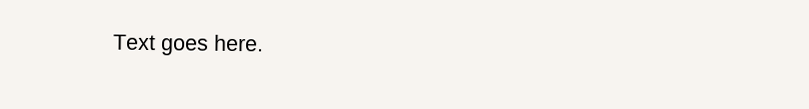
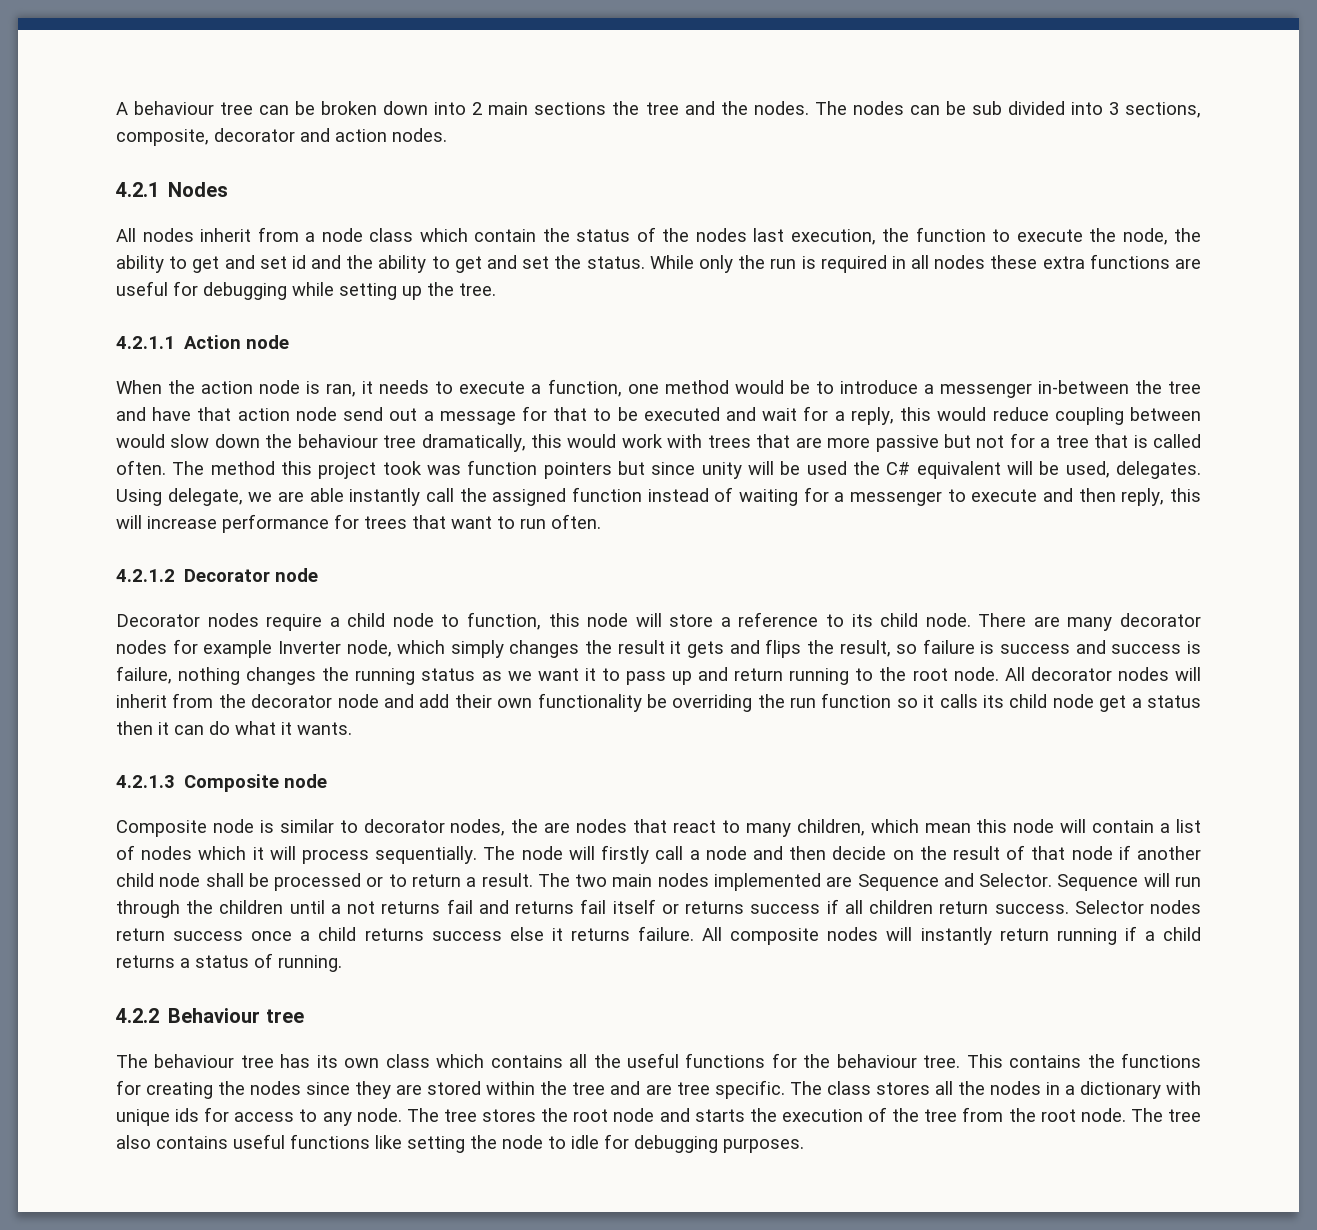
- Text goes here.
+ A behaviour tree can be broken down into 2 main sections the tree and the nodes. The nodes can be sub divided into 3 sections, composite, decorator and action nodes.
+ 4.2.1 Nodes
+ All nodes inherit from a node class which contain the status of the nodes last execution, the function to execute the node, the ability to get and set id and the ability to get and set the status. While only the run is required in all nodes these extra functions are useful for debugging while setting up the tree.
+ 4.2.1.1 Action node
+ When the action node is ran, it needs to execute a function, one method would be to introduce a messenger in-between the tree and have that action node send out a message for that to be executed and wait for a reply, this would reduce coupling between would slow down the behaviour tree dramatically, this would work with trees that are more passive but not for a tree that is called often. The method this project took was function pointers but since unity will be used the C# equivalent will be used, delegates. Using delegate, we are able instantly call the assigned function instead of waiting for a messenger to execute and then reply, this will increase performance for trees that want to run often.
+ 4.2.1.2 Decorator node
+ Decorator nodes require a child node to function, this node will store a reference to its child node. There are many decorator nodes for example Inverter node, which simply changes the result it gets and flips the result, so failure is success and success is failure, nothing changes the running status as we want it to pass up and return running to the root node. All decorator nodes will inherit from the decorator node and add their own functionality be overriding the run function so it calls its child node get a status then it can do what it wants.
+ 4.2.1.3 Composite node
+ Composite node is similar to decorator nodes, the are nodes that react to many children, which mean this node will contain a list of nodes which it will process sequentially. The node will firstly call a node and then decide on the result of that node if another child node shall be processed or to return a result. The two main nodes implemented are Sequence and Selector. Sequence will run through the children until a not returns fail and returns fail itself or returns success if all children return success. Selector nodes return success once a child returns success else it returns failure. All composite nodes will instantly return running if a child returns a status of running.
+ 4.2.2 Behaviour tree
+ The behaviour tree has its own class which contains all the useful functions for the behaviour tree. This contains the functions for creating the nodes since they are stored within the tree and are tree specific. The class stores all the nodes in a dictionary with unique ids for access to any node. The tree stores the root node and starts the execution of the tree from the root node. The tree also contains useful functions like setting the node to idle for debugging purposes.

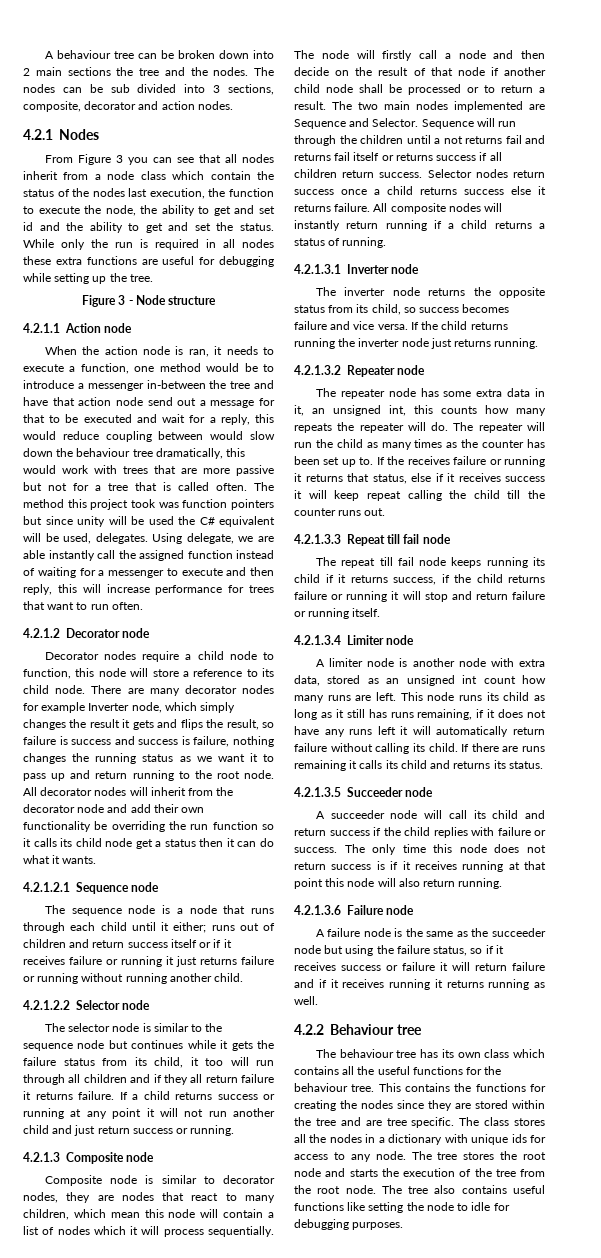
- All nodes inherit from a node class which contain the status of the nodes last execution, the function to execute the node, the ability to get and set id and the ability to get and set the status.
+ From Figure 3 you can see that all nodes inherit from a node class which contain the status of the nodes last execution, the function to execute the node, the ability to get and set id and the ability to get and set the status.
+ Figure 3 - Node structure
+ 4.2.1.2.1 Sequence node
+ The sequence node is a node that runs through each child until it either; runs out of children and return success itself or if it receives failure or running it just returns failure or running without running another child.
+ 4.2.1.2.2 Selector node
+ The selector node is similar to the sequence node but continues while it gets the failure status from its child, it too will run through all children and if they all return failure it returns failure. If a child returns success or running at any point it will not run another child and just return success or running.
- Composite node is similar to decorator nodes, the are nodes that react to many children, which mean this node will contain a list of nodes which it will process sequentially.
+ Composite node is similar to decorator nodes, they are nodes that react to many children, which mean this node will contain a list of nodes which it will process sequentially.
+ 4.2.1.3.1 Inverter node
+ The inverter node returns the opposite status from its child, so success becomes failure and vice versa. If the child returns running the inverter node just returns running.
+ 4.2.1.3.2 Repeater node
+ The repeater node has some extra data in it, an unsigned int, this counts how many repeats the repeater will do. The repeater will run the child as many times as the counter has been set up to. If the receives failure or running it returns that status, else if it receives success it will keep repeat calling the child till the counter runs out.
+ 4.2.1.3.3 Repeat till fail node
+ The repeat till fail node keeps running its child if it returns success, if the child returns failure or running it will stop and return failure or running itself.
+ 4.2.1.3.4 Limiter node
+ A limiter node is another node with extra data, stored as an unsigned int count how many runs are left. This node runs its child as long as it still has runs remaining, if it does not have any runs left it will automatically return failure without calling its child. If there are runs remaining it calls its child and returns its status.
+ 4.2.1.3.5 Succeeder node
+ A succeeder node will call its child and return success if the child replies with failure or success. The only time this node does not return success is if it receives running at that point this node will also return running.
+ 4.2.1.3.6 Failure node
+ A failure node is the same as the succeeder node but using the failure status, so if it receives success or failure it will return failure and if it receives running it returns running as well.

